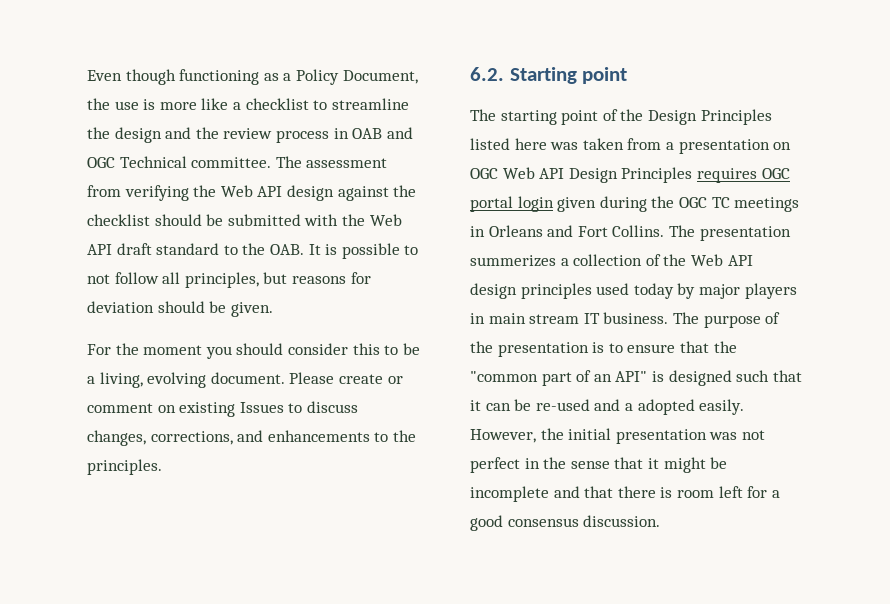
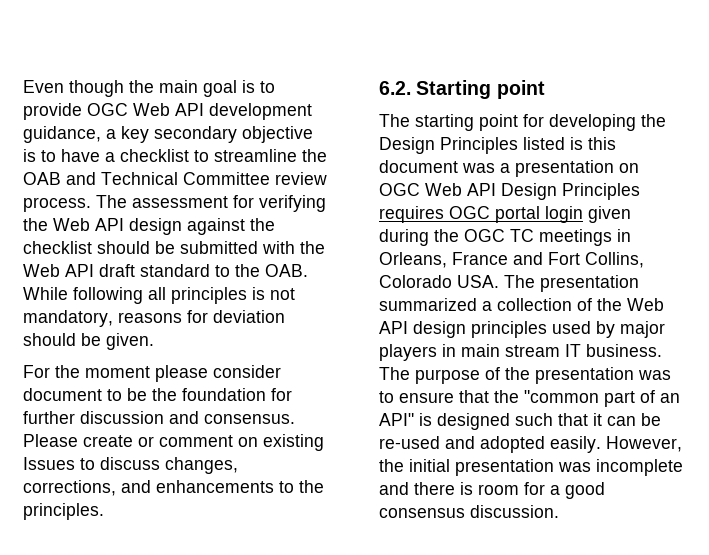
- Even though functioning as a Policy Document, the use is more like a checklist to streamline the design and the review process in OAB and OGC Technical committee.
+ Even though the main goal is to provide OGC Web API development guidance, a key secondary objective is to have a checklist to streamline the OAB and Technical Committee review process.
- The assessment from verifying the Web API design against the checklist should be submitted with the Web API draft standard to the OAB. It is possible to not follow all principles, but reasons for deviation should be given.
+ The assessment for verifying the Web API design against the checklist should be submitted with the Web API draft standard to the OAB. While following all principles is not mandatory, reasons for deviation should be given.
- For the moment you should consider this to be a living, evolving document.
+ For the moment please consider document to be the foundation for further discussion and consensus.
- The starting point of the Design Principles listed here was taken from a presentation on OGC Web API Design Principles requires OGC portal login given during the OGC TC meetings in Orleans and Fort Collins. The presentation summerizes a collection of the Web API design principles used today by major players in main stream IT business.
+ The starting point for developing the Design Principles listed is this document was a presentation on OGC Web API Design Principles requires OGC portal login given during the OGC TC meetings in Orleans, France and Fort Collins, Colorado USA. The presentation summarized a collection of the Web API design principles used by major players in main stream IT business.
- The purpose of the presentation is to ensure that the "common part of an API" is designed such that it can be re-used and a adopted easily.
+ The purpose of the presentation was to ensure that the "common part of an API" is designed such that it can be re-used and adopted easily.
- However, the initial presentation was not perfect in the sense that it might be incomplete and that there is room left for a good consensus discussion.
+ However, the initial presentation was incomplete and there is room for a good consensus discussion.

